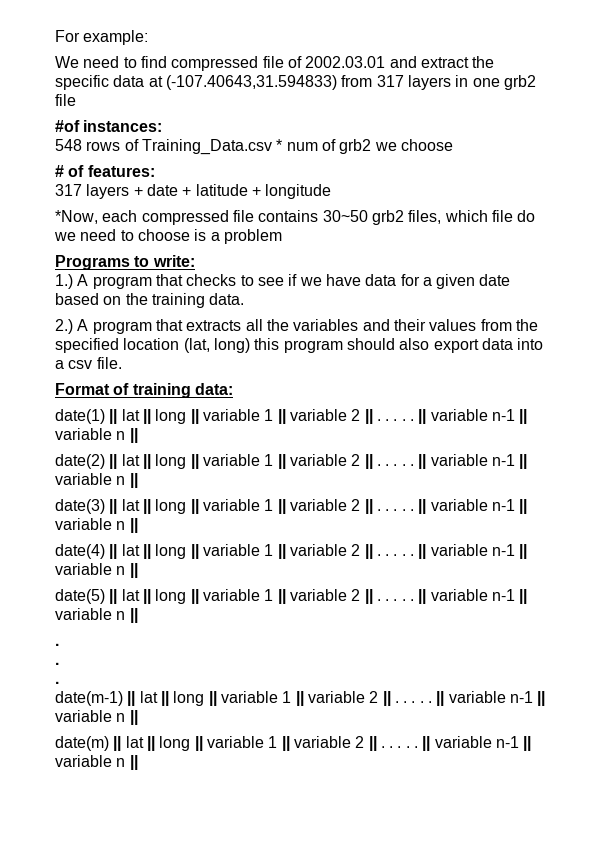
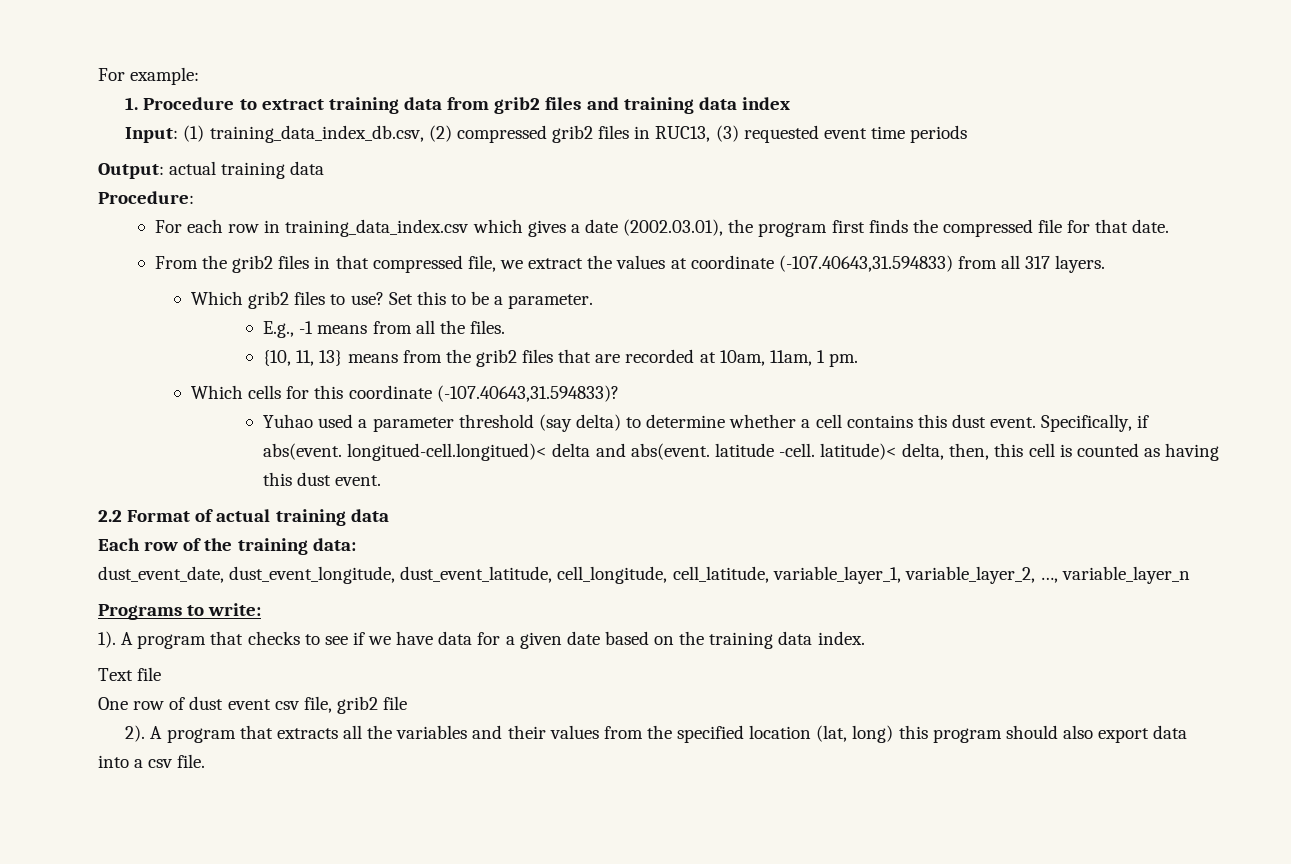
- We need to find compressed file of 2002.03.01 and extract the specific data at (-107.40643,31.594833) from 317 layers in one grb2 file
- #of instances:
- 548 rows of Training_Data.csv * num of grb2 we choose
- # of features:
- 317 layers + date + latitude + longitude
- *Now, each compressed file contains 30~50 grb2 files, which file do we need to choose is a problem
+ 1. Procedure to extract training data from grib2 files and training data index
+ Input: (1) training_data_index_db.csv, (2) compressed grib2 files in RUC13, (3) requested event time periods
+ Output: actual training data
+ Procedure:
+ For each row in training_data_index.csv which gives a date (2002.03.01), the program first finds the compressed file for that date.
+ From the grib2 files in that compressed file, we extract the values at coordinate (-107.40643,31.594833) from all 317 layers.
+ Which grib2 files to use? Set this to be a parameter.
+ E.g., -1 means from all the files.
+ {10, 11, 13} means from the grib2 files that are recorded at 10am, 11am, 1 pm.
+ Which cells for this coordinate (-107.40643,31.594833)?
+ Yuhao used a parameter threshold (say delta) to determine whether a cell contains this dust event. Specifically, if abs(event. longitued-cell.longitued)< delta and abs(event. latitude -cell. latitude)< delta, then, this cell is counted as having this dust event.
+ 2.2 Format of actual training data
+ Each row of the training data:
+ dust_event_date, dust_event_longitude, dust_event_latitude, cell_longitude, cell_latitude, variable_layer_1, variable_layer_2, …, variable_layer_n
- 1.) A program that checks to see if we have data for a given date based on the training data.
- 2.) A program that extracts all the variables and their values from the specified location (lat, long) this program should also export data into a csv file.
+ 1). A program that checks to see if we have data for a given date based on the training data index.
+ Text file
+ One row of dust event csv file, grib2 file
+ 2). A program that extracts all the variables and their values from the specified location (lat, long) this program should also export data into a csv file.
- Format of training data:
- date(1) || lat || long || variable 1 || variable 2 || . . . . . || variable n-1 || variable n ||
- date(2) || lat || long || variable 1 || variable 2 || . . . . . || variable n-1 || variable n ||
- date(3) || lat || long || variable 1 || variable 2 || . . . . . || variable n-1 || variable n ||
- date(4) || lat || long || variable 1 || variable 2 || . . . . . || variable n-1 || variable n ||
- date(5) || lat || long || variable 1 || variable 2 || . . . . . || variable n-1 || variable n ||
- .
- .
- .
- date(m-1) || lat || long || variable 1 || variable 2 || . . . . . || variable n-1 || variable n ||
- date(m) || lat || long || variable 1 || variable 2 || . . . . . || variable n-1 || variable n ||

